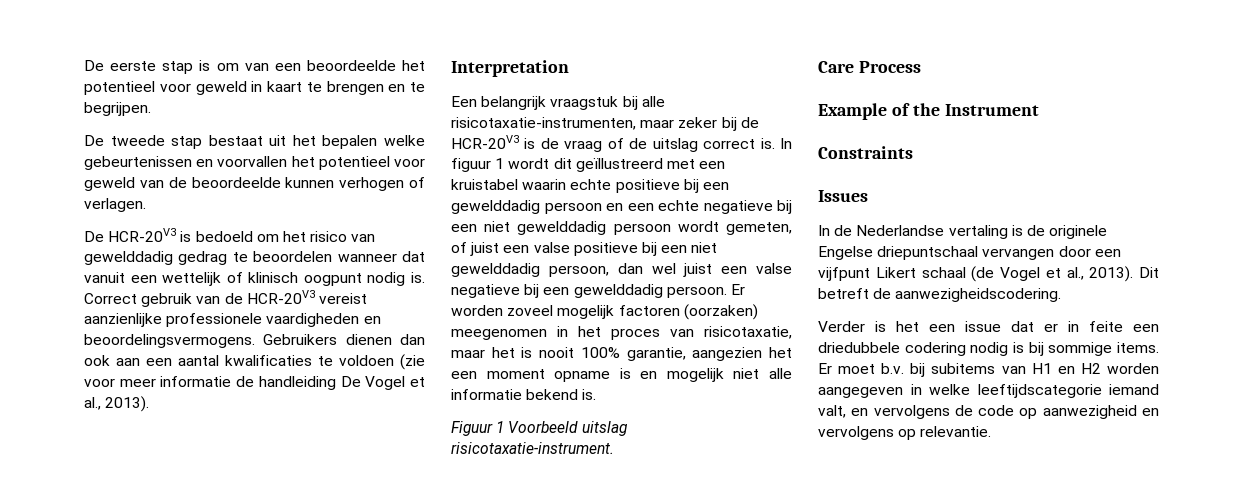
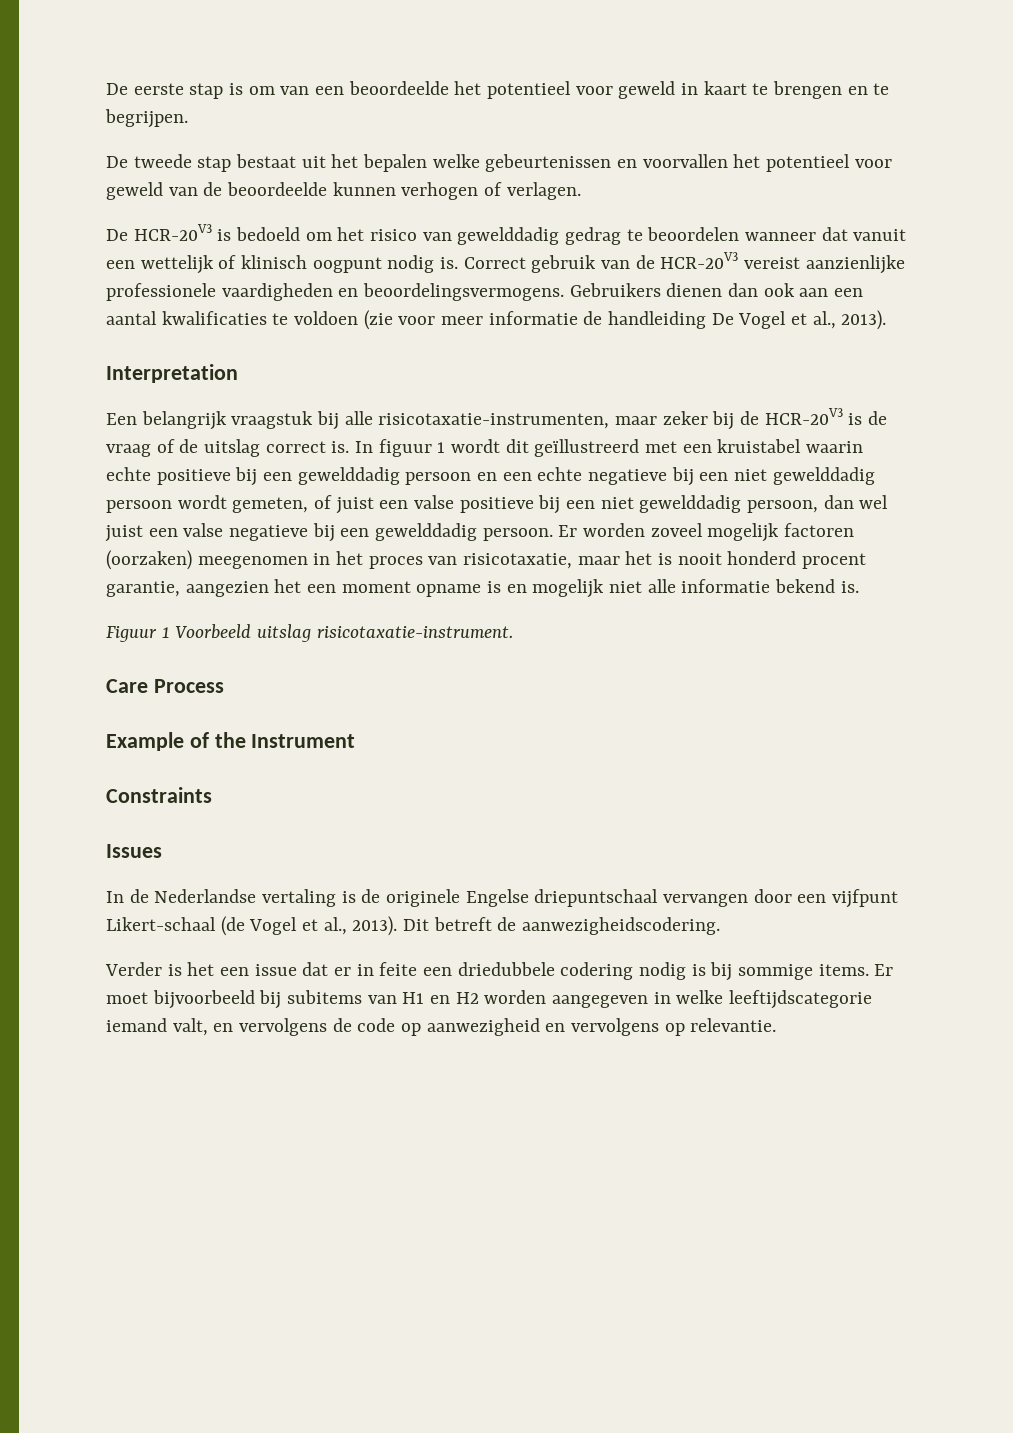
- Er worden zoveel mogelijk factoren (oorzaken) meegenomen in het proces van risicotaxatie, maar het is nooit 100% garantie, aangezien het een moment opname is en mogelijk niet alle informatie bekend is.
+ Er worden zoveel mogelijk factoren (oorzaken) meegenomen in het proces van risicotaxatie, maar het is nooit honderd procent garantie, aangezien het een moment opname is en mogelijk niet alle informatie bekend is.
- In de Nederlandse vertaling is de originele Engelse driepuntschaal vervangen door een vijfpunt Likert schaal (de Vogel et al., 2013).
+ In de Nederlandse vertaling is de originele Engelse driepuntschaal vervangen door een vijfpunt Likert-schaal (de Vogel et al., 2013).
- Er moet b.v. bij subitems van H1 en H2 worden aangegeven in welke leeftijdscategorie iemand valt, en vervolgens de code op aanwezigheid en vervolgens op relevantie.
+ Er moet bijvoorbeeld bij subitems van H1 en H2 worden aangegeven in welke leeftijdscategorie iemand valt, en vervolgens de code op aanwezigheid en vervolgens op relevantie.

